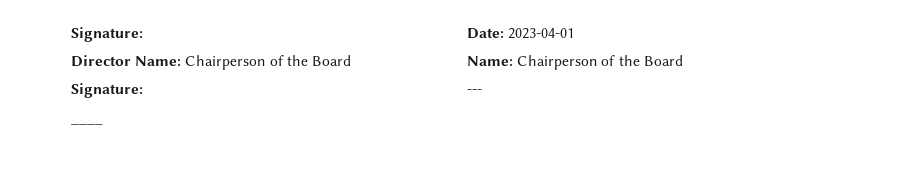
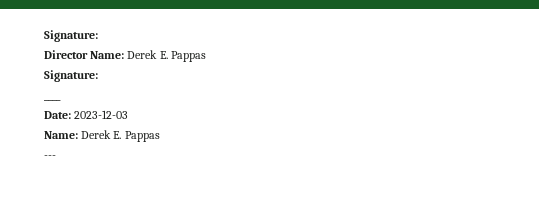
- Director Name: Chairperson of the Board
+ Director Name: Derek E. Pappas
- Date: 2023-04-01
- Name: Chairperson of the Board
+ Date: 2023-12-03
+ Name: Derek E. Pappas

